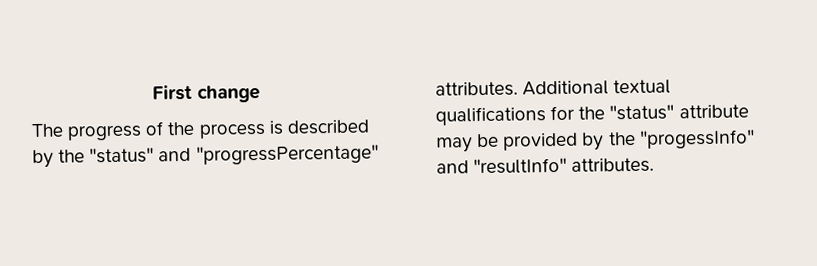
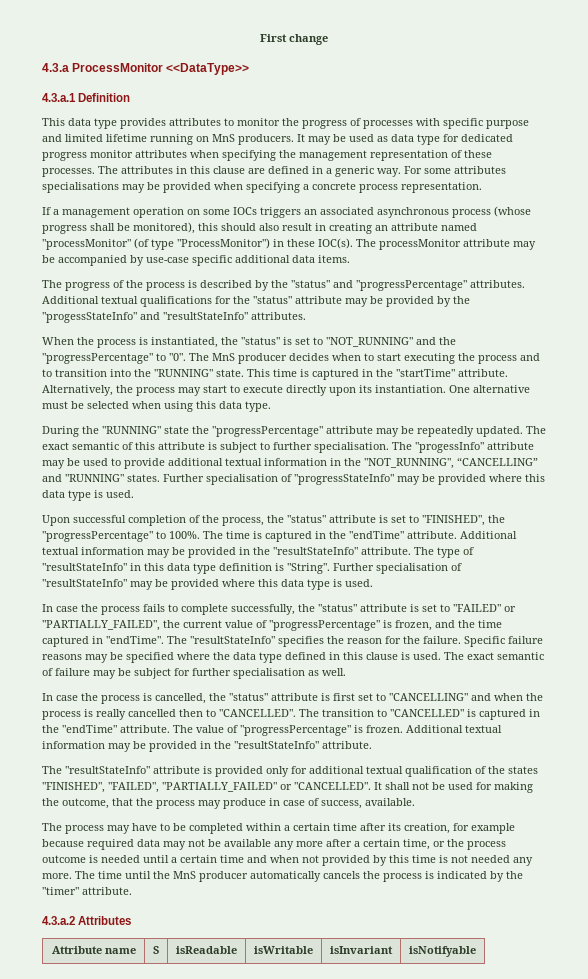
+ 4.3.a ProcessMonitor <<DataType>>
+ 4.3.a.1 Definition
+ This data type provides attributes to monitor the progress of processes with specific purpose and limited lifetime running on MnS producers. It may be used as data type for dedicated progress monitor attributes when specifying the management representation of these processes. The attributes in this clause are defined in a generic way. For some attributes specialisations may be provided when specifying a concrete process representation.
+ If a management operation on some IOCs triggers an associated asynchronous process (whose progress shall be monitored), this should also result in creating an attribute named "processMonitor" (of type "ProcessMonitor") in these IOC(s). The processMonitor attribute may be accompanied by use-case specific additional data items.
- Additional textual qualifications for the "status" attribute may be provided by the "progessInfo" and "resultInfo" attributes.
+ Additional textual qualifications for the "status" attribute may be provided by the "progessStateInfo" and "resultStateInfo" attributes.
+ When the process is instantiated, the "status" is set to "NOT_RUNNING" and the "progressPercentage" to "0". The MnS producer decides when to start executing the process and to transition into the "RUNNING" state. This time is captured in the "startTime" attribute. Alternatively, the process may start to execute directly upon its instantiation. One alternative must be selected when using this data type.
+ During the "RUNNING" state the "progressPercentage" attribute may be repeatedly updated. The exact semantic of this attribute is subject to further specialisation. The "progessInfo" attribute may be used to provide additional textual information in the "NOT_RUNNING", “CANCELLING” and "RUNNING" states. Further specialisation of "progressStateInfo" may be provided where this data type is used.
+ Upon successful completion of the process, the "status" attribute is set to "FINISHED", the "progressPercentage" to 100%. The time is captured in the "endTime" attribute. Additional textual information may be provided in the "resultStateInfo" attribute. The type of "resultStateInfo" in this data type definition is "String". Further specialisation of "resultStateInfo" may be provided where this data type is used.
+ In case the process fails to complete successfully, the "status" attribute is set to "FAILED" or "PARTIALLY_FAILED", the current value of "progressPercentage" is frozen, and the time captured in "endTime". The "resultStateInfo" specifies the reason for the failure. Specific failure reasons may be specified where the data type defined in this clause is used. The exact semantic of failure may be subject for further specialisation as well.
+ In case the process is cancelled, the "status" attribute is first set to "CANCELLING" and when the process is really cancelled then to "CANCELLED". The transition to "CANCELLED" is captured in the "endTime" attribute. The value of "progressPercentage" is frozen. Additional textual information may be provided in the "resultStateInfo" attribute.
+ The "resultStateInfo" attribute is provided only for additional textual qualification of the states "FINISHED", "FAILED", "PARTIALLY_FAILED" or "CANCELLED". It shall not be used for making the outcome, that the process may produce in case of success, available.
+ The process may have to be completed within a certain time after its creation, for example because required data may not be available any more after a certain time, or the process outcome is needed until a certain time and when not provided by this time is not needed any more. The time until the MnS producer automatically cancels the process is indicated by the "timer" attribute.
+ 4.3.a.2 Attributes
+ Attribute name | S | isReadable | isWritable | isInvariant | isNotifyable

